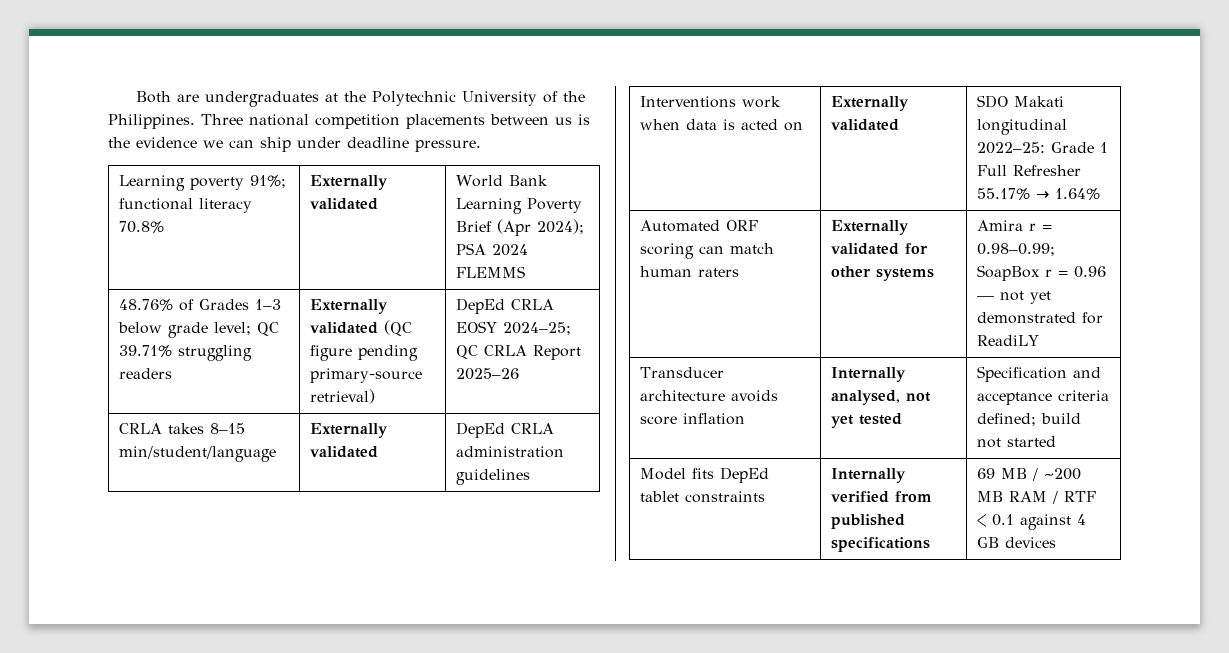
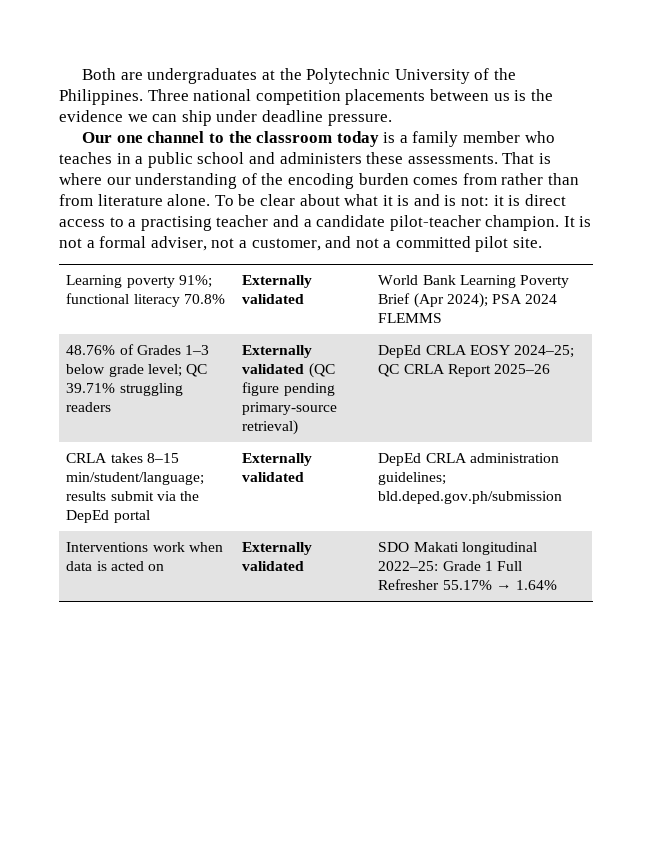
+ Our one channel to the classroom today is a family member who teaches in a public school and administers these assessments. That is where our understanding of the encoding burden comes from rather than from literature alone. To be clear about what it is and is not: it is direct access to a practising teacher and a candidate pilot-teacher champion. It is not a formal adviser, not a customer, and not a committed pilot site.
- CRLA takes 8–15 min/student/language | Externally validated | DepEd CRLA administration guidelines
+ CRLA takes 8–15 min/student/language; results submit via the DepEd portal | Externally validated | DepEd CRLA administration guidelines; bld.deped.gov.ph/submission
- Automated ORF scoring can match human raters | Externally validated for other systems | Amira r = 0.98–0.99; SoapBox r = 0.96 — not yet demonstrated for ReadiLY
- Transducer architecture avoids score inflation | Internally analysed, not yet tested | Specification and acceptance criteria defined; build not started
- Model fits DepEd tablet constraints | Internally verified from published specifications | 69 MB / ~200 MB RAM / RTF < 0.1 against 4 GB devices

